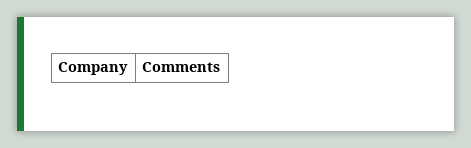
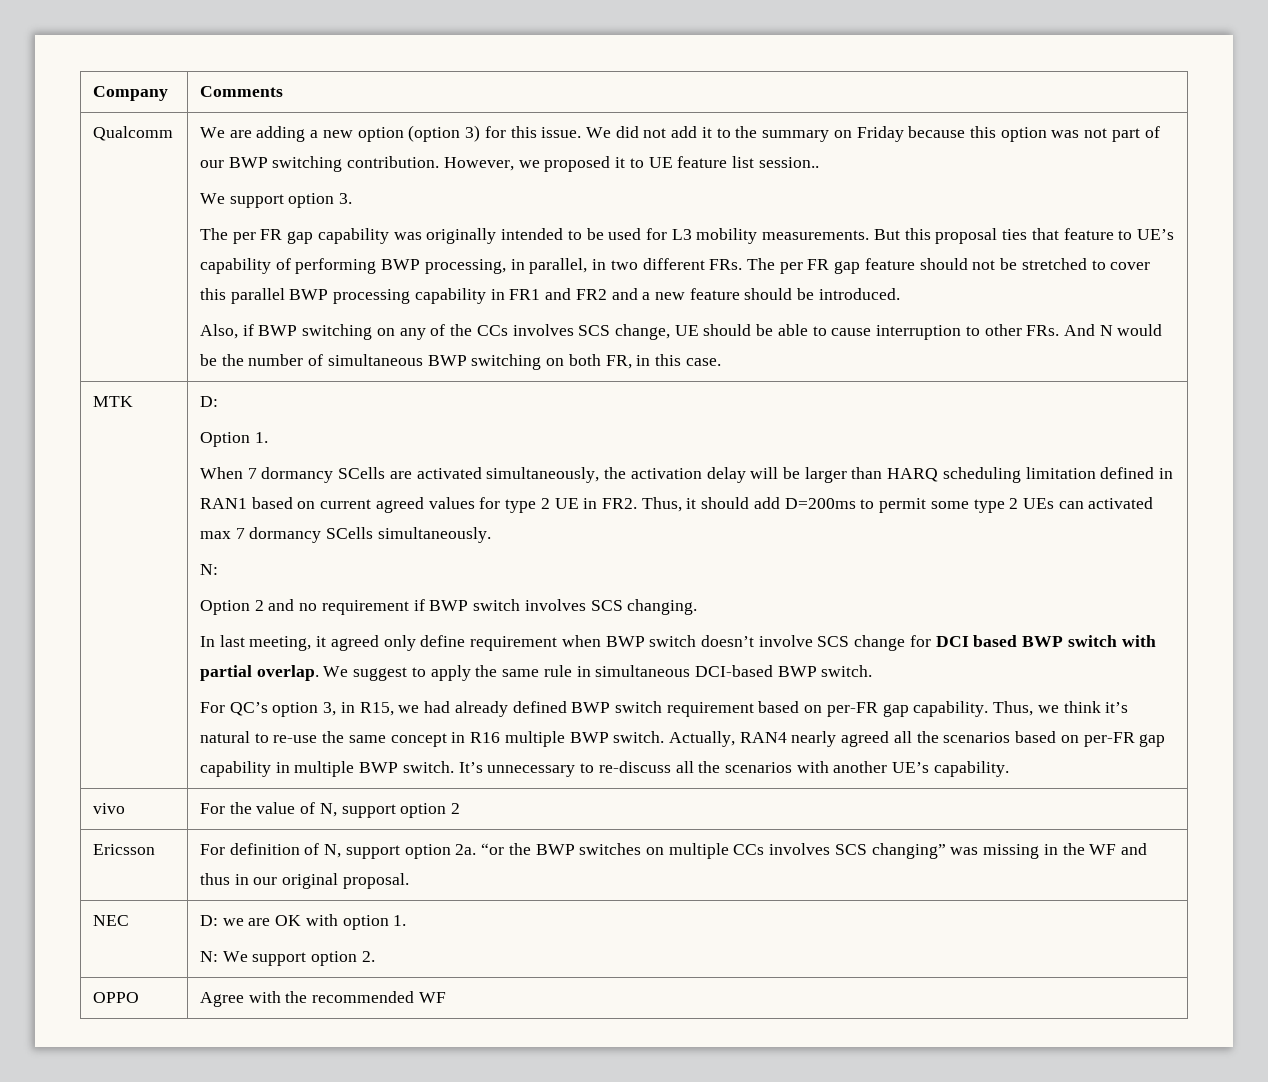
+ Qualcomm | We are adding a new option (option 3) for this issue. We did not add it to the summary on Friday because this option was not part of our BWP switching contribution. However, we proposed it to UE feature list session..
+ We support option 3.
+ The per FR gap capability was originally intended to be used for L3 mobility measurements. But this proposal ties that feature to UE’s capability of performing BWP processing, in parallel, in two different FRs. The per FR gap feature should not be stretched to cover this parallel BWP processing capability in FR1 and FR2 and a new feature should be introduced.
+ Also, if BWP switching on any of the CCs involves SCS change, UE should be able to cause interruption to other FRs. And N would be the number of simultaneous BWP switching on both FR, in this case.
+ MTK | D:
+ Option 1.
+ When 7 dormancy SCells are activated simultaneously, the activation delay will be larger than HARQ scheduling limitation defined in RAN1 based on current agreed values for type 2 UE in FR2. Thus, it should add D=200ms to permit some type 2 UEs can activated max 7 dormancy SCells simultaneously.
+ N:
+ Option 2 and no requirement if BWP switch involves SCS changing.
+ In last meeting, it agreed only define requirement when BWP switch doesn’t involve SCS change for DCI based BWP switch with partial overlap. We suggest to apply the same rule in simultaneous DCI-based BWP switch.
+ For QC’s option 3, in R15, we had already defined BWP switch requirement based on per-FR gap capability. Thus, we think it’s natural to re-use the same concept in R16 multiple BWP switch. Actually, RAN4 nearly agreed all the scenarios based on per-FR gap capability in multiple BWP switch. It’s unnecessary to re-discuss all the scenarios with another UE’s capability.
+ vivo | For the value of N, support option 2
+ Ericsson | For definition of N, support option 2a. “or the BWP switches on multiple CCs involves SCS changing” was missing in the WF and thus in our original proposal.
+ NEC | D: we are OK with option 1.
+ N: We support option 2.
+ OPPO | Agree with the recommended WF

